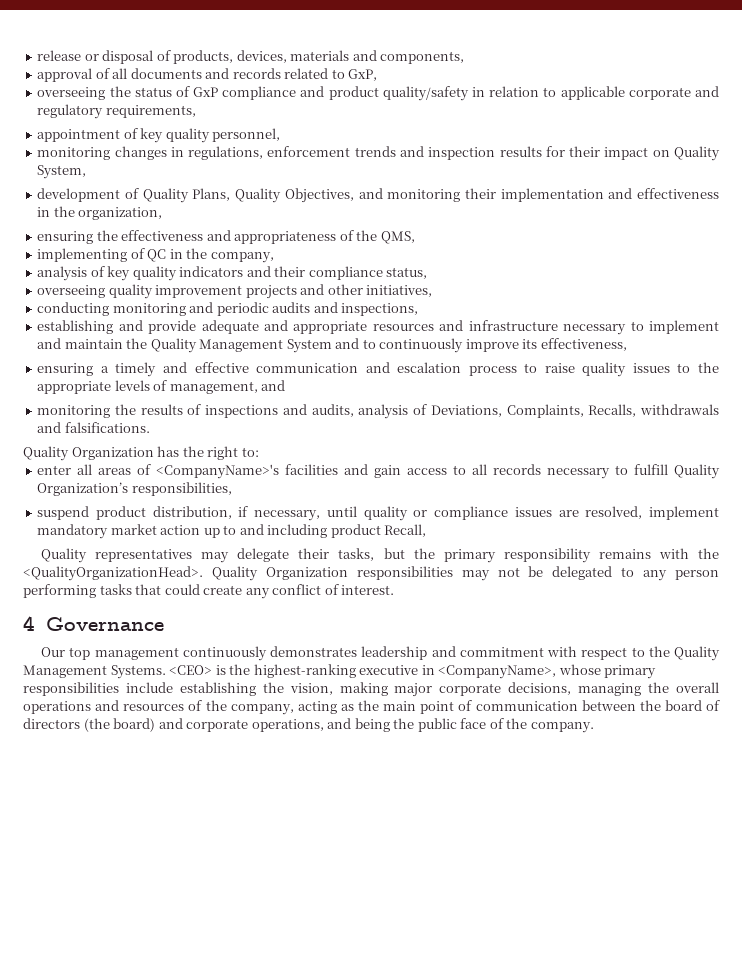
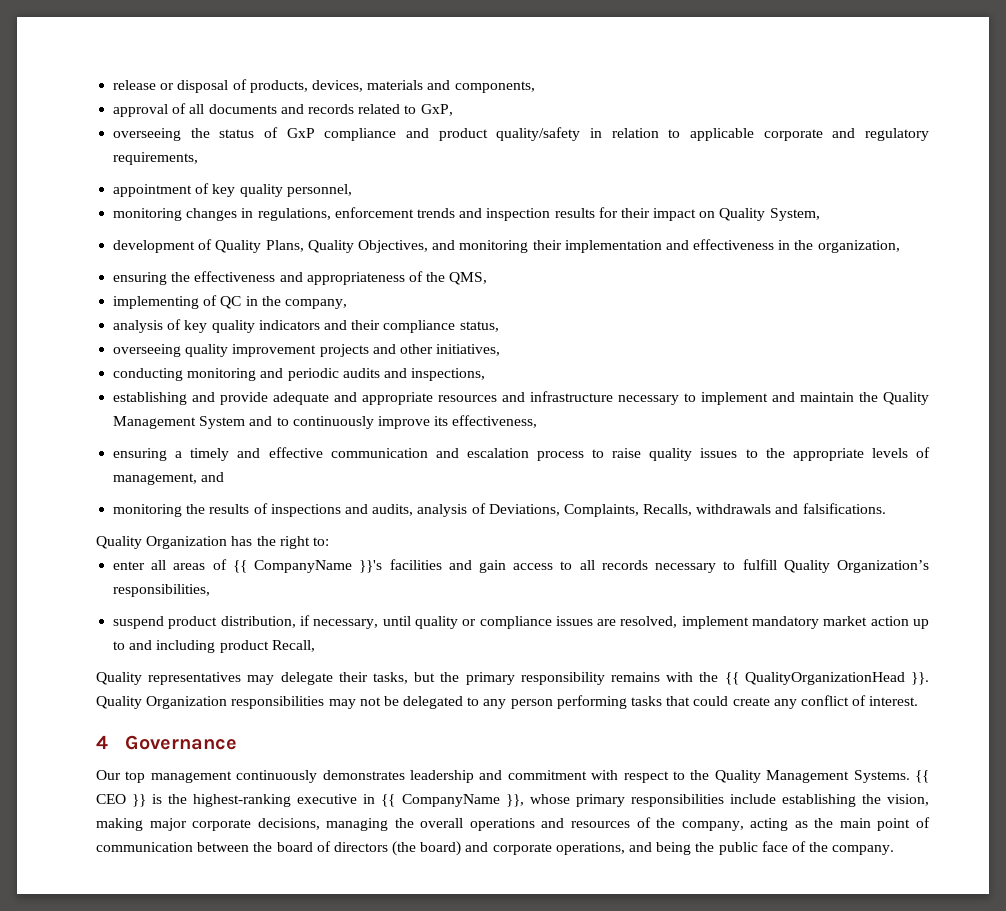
- enter all areas of <CompanyName>'s facilities and gain access to all records necessary to fulfill Quality Organization’s responsibilities,
+ enter all areas of {{ CompanyName }}'s facilities and gain access to all records necessary to fulfill Quality Organization’s responsibilities,
- Quality representatives may delegate their tasks, but the primary responsibility remains with the <QualityOrganizationHead>.
+ Quality representatives may delegate their tasks, but the primary responsibility remains with the {{ QualityOrganizationHead }}.
- <CEO> is the highest-ranking executive in <CompanyName>, whose primary responsibilities include establishing the vision, making major corporate decisions, managing the overall operations and resources of the company, acting as the main point of communication between the board of directors (the board) and corporate operations, and being the public face of the company.
+ {{ CEO }} is the highest-ranking executive in {{ CompanyName }}, whose primary responsibilities include establishing the vision, making major corporate decisions, managing the overall operations and resources of the company, acting as the main point of communication between the board of directors (the board) and corporate operations, and being the public face of the company.

